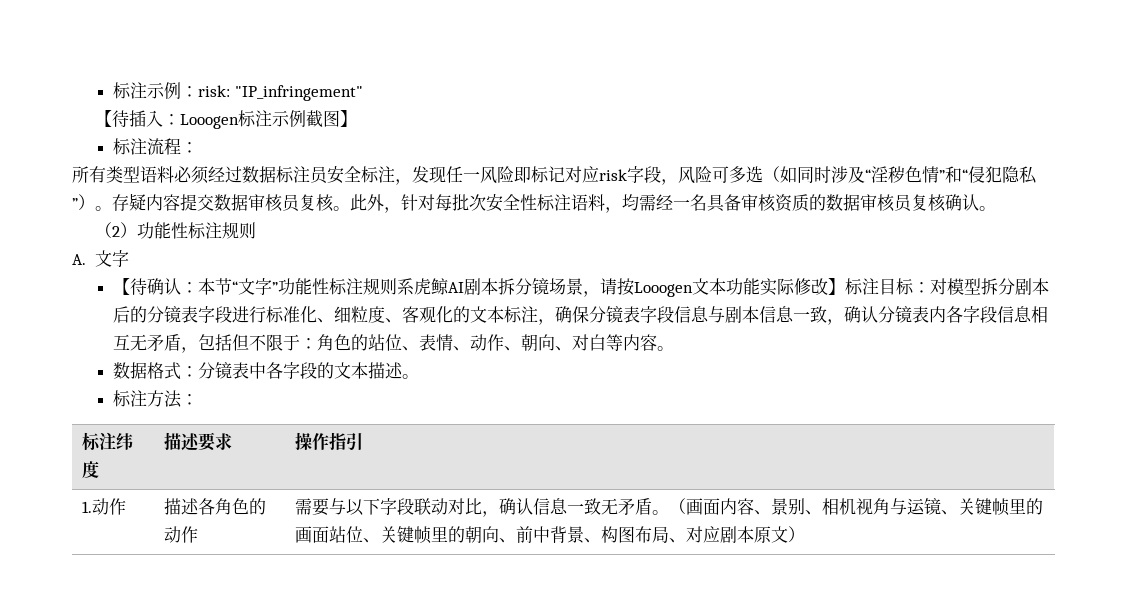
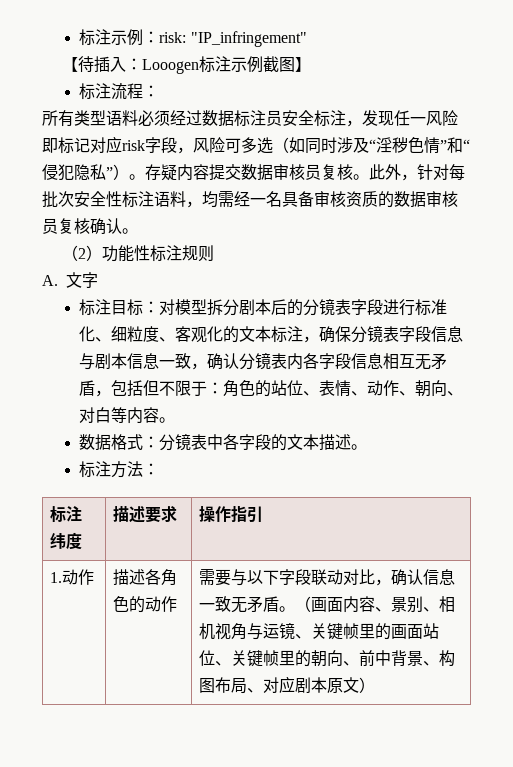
- 【待确认：本节“文字”功能性标注规则系虎鲸AI剧本拆分镜场景，请按Looogen文本功能实际修改】标注目标：对模型拆分剧本后的分镜表字段进行标准化、细粒度、客观化的文本标注，确保分镜表字段信息与剧本信息一致，确认分镜表内各字段信息相互无矛盾，包括但不限于：角色的站位、表情、动作、朝向、对白等内容。
+ 标注目标：对模型拆分剧本后的分镜表字段进行标准化、细粒度、客观化的文本标注，确保分镜表字段信息与剧本信息一致，确认分镜表内各字段信息相互无矛盾，包括但不限于：角色的站位、表情、动作、朝向、对白等内容。

